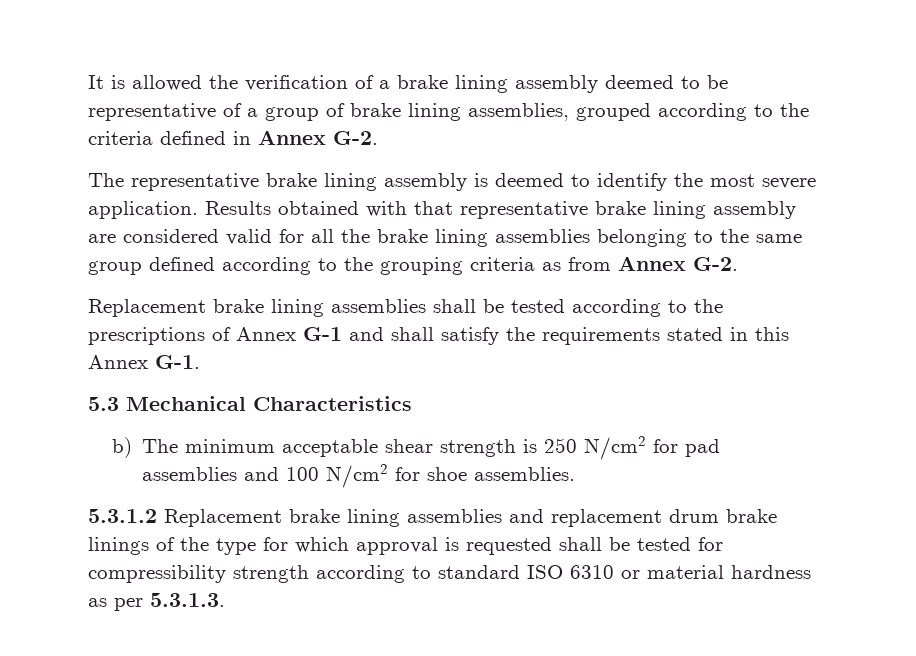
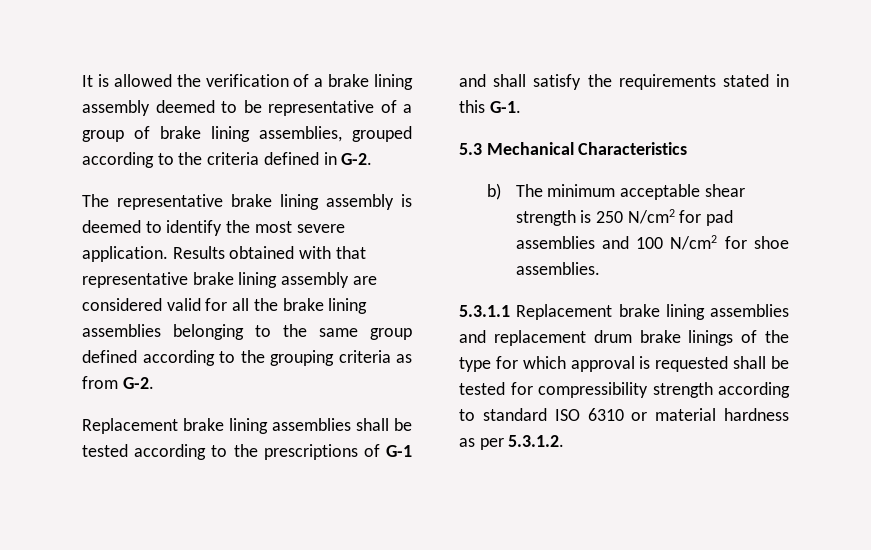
- It is allowed the verification of a brake lining assembly deemed to be representative of a group of brake lining assemblies, grouped according to the criteria defined in Annex G-2.
+ It is allowed the verification of a brake lining assembly deemed to be representative of a group of brake lining assemblies, grouped according to the criteria defined in G-2.
- Results obtained with that representative brake lining assembly are considered valid for all the brake lining assemblies belonging to the same group defined according to the grouping criteria as from Annex G-2.
+ Results obtained with that representative brake lining assembly are considered valid for all the brake lining assemblies belonging to the same group defined according to the grouping criteria as from G-2.
- Replacement brake lining assemblies shall be tested according to the prescriptions of Annex G-1 and shall satisfy the requirements stated in this Annex G-1.
+ Replacement brake lining assemblies shall be tested according to the prescriptions of G-1 and shall satisfy the requirements stated in this G-1.
- 5.3.1.2 Replacement brake lining assemblies and replacement drum brake linings of the type for which approval is requested shall be tested for compressibility strength according to standard ISO 6310 or material hardness as per 5.3.1.3.
+ 5.3.1.1 Replacement brake lining assemblies and replacement drum brake linings of the type for which approval is requested shall be tested for compressibility strength according to standard ISO 6310 or material hardness as per 5.3.1.2.

